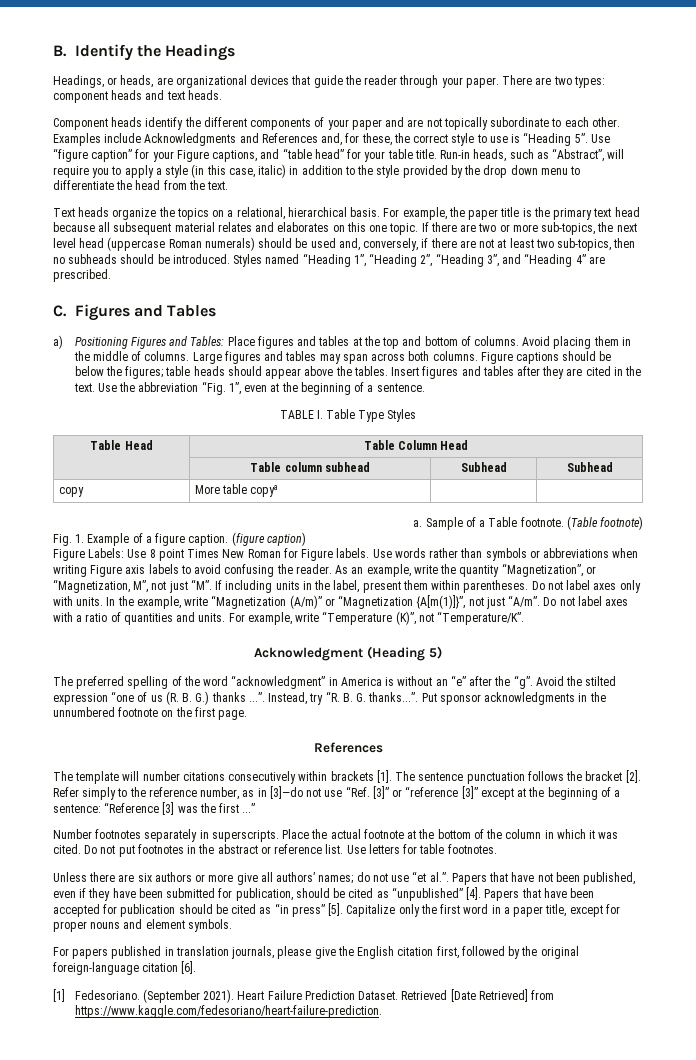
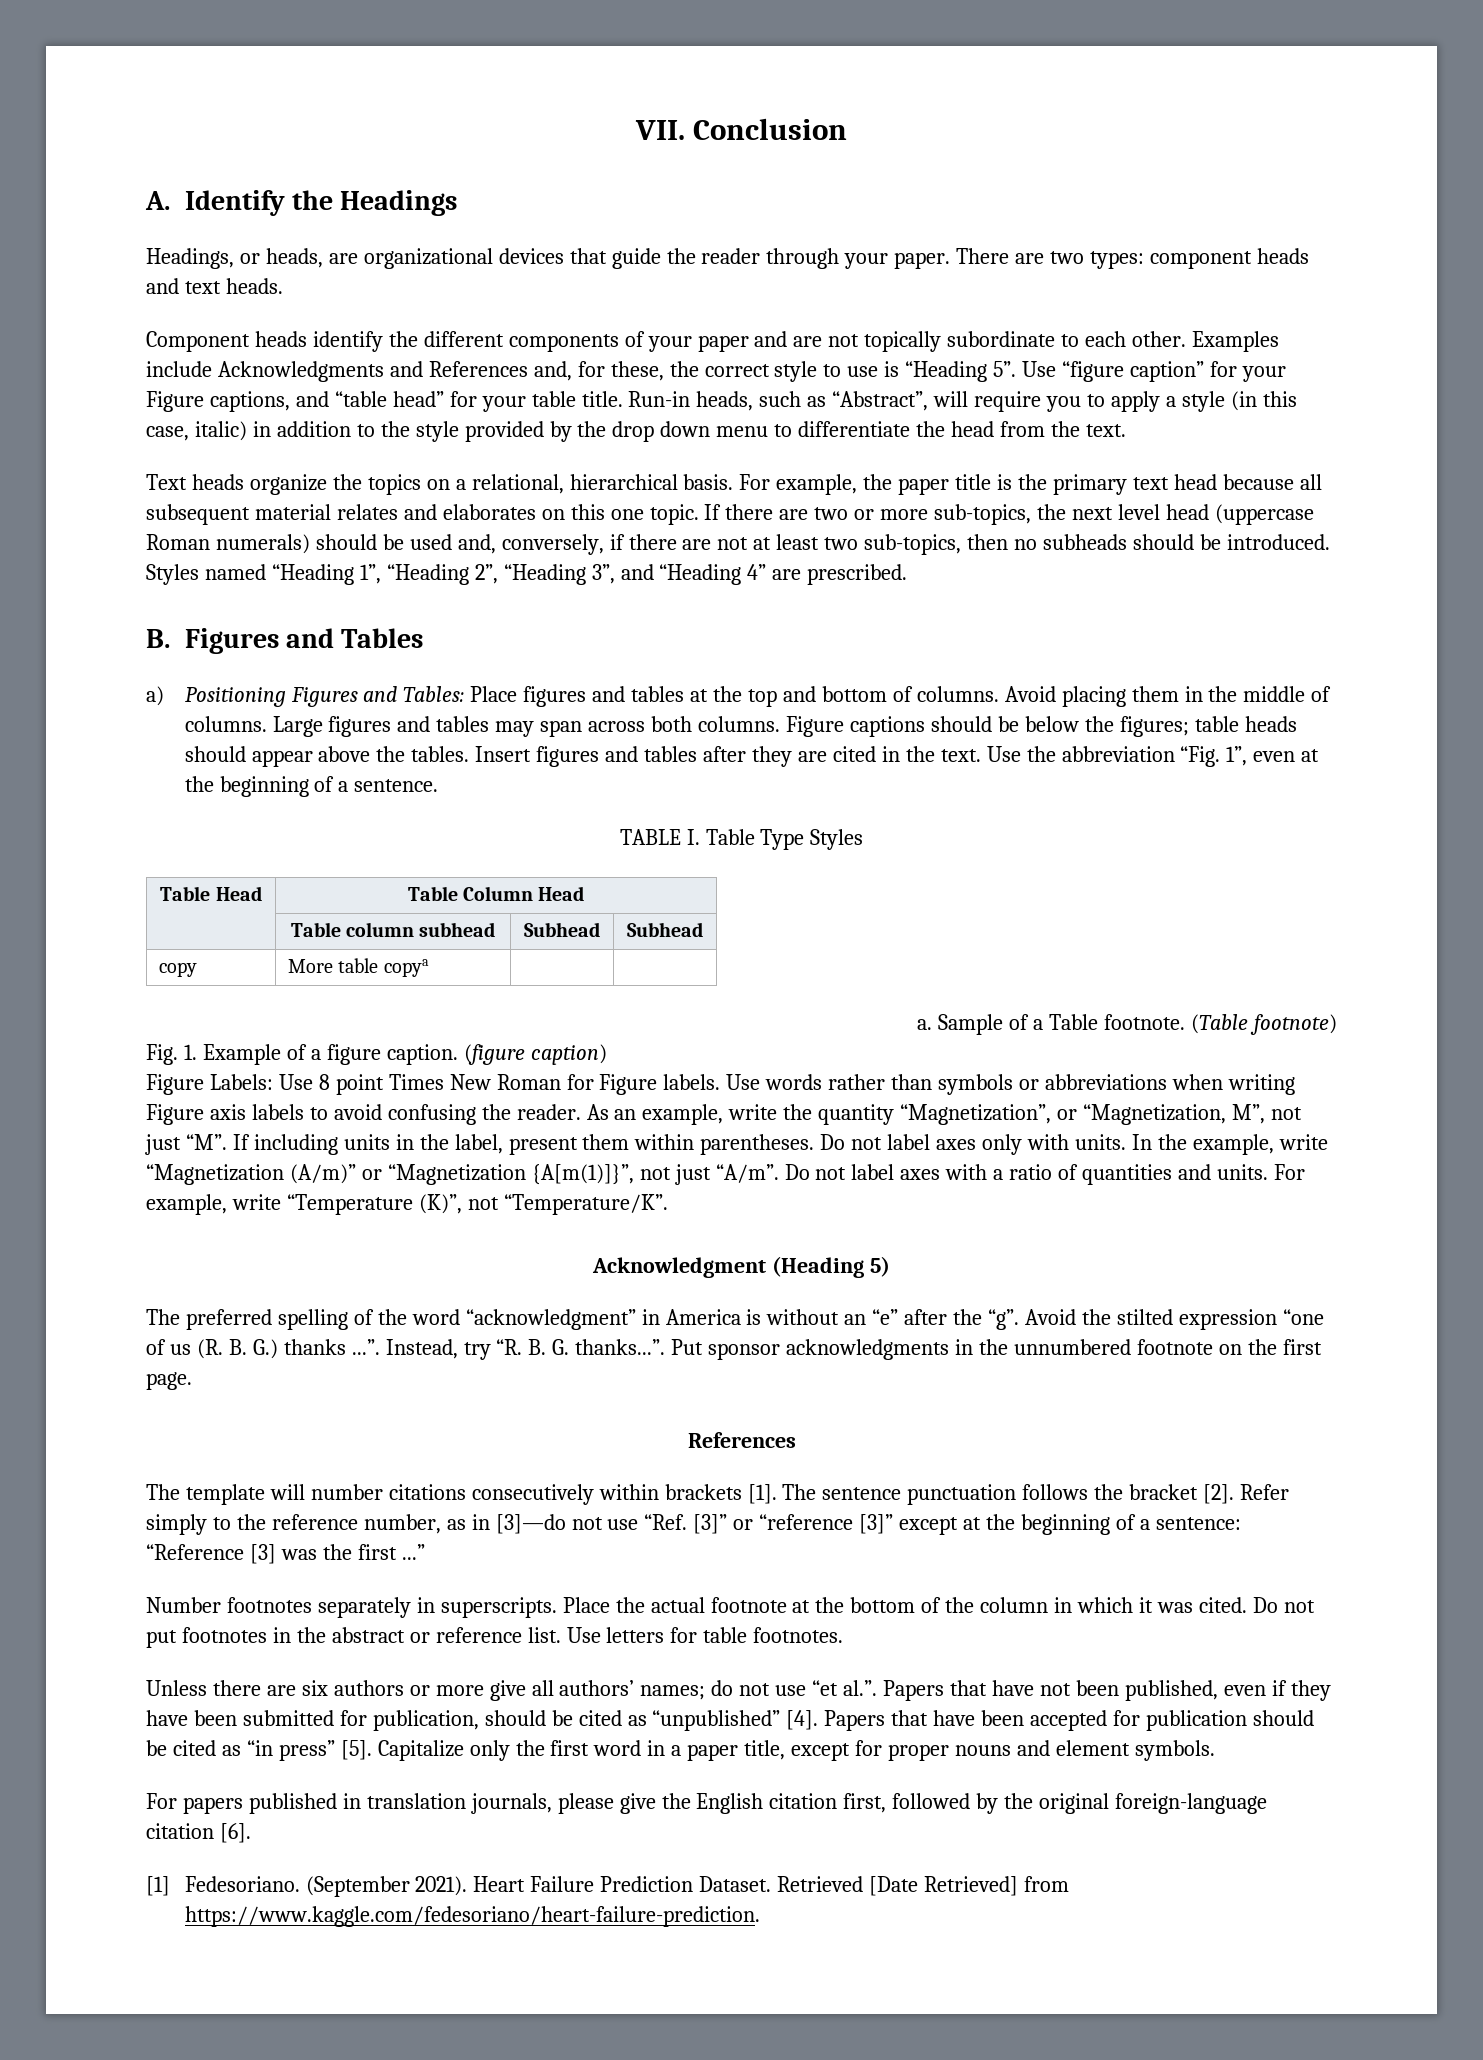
- B. Identify the Headings
+ VII. Conclusion
+ A. Identify the Headings
- C. Figures and Tables
+ B. Figures and Tables

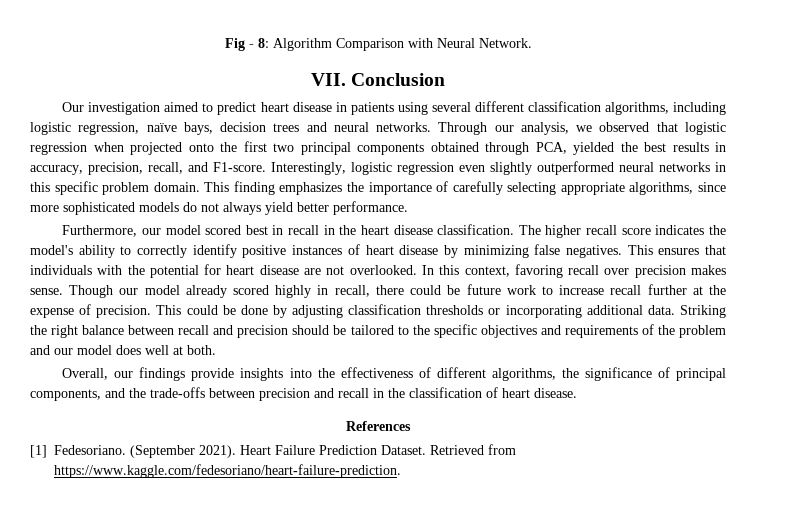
+ Fig - 8: Algorithm Comparison with Neural Network.
  VII. Conclusion
- A. Identify the Headings
- Headings, or heads, are organizational devices that guide the reader through your paper. There are two types: component heads and text heads.
- Component heads identify the different components of your paper and are not topically subordinate to each other. Examples include Acknowledgments and References and, for these, the correct style to use is “Heading 5”. Use “figure caption” for your Figure captions, and “table head” for your table title. Run-in heads, such as “Abstract”, will require you to apply a style (in this case, italic) in addition to the style provided by the drop down menu to differentiate the head from the text.
- Text heads organize the topics on a relational, hierarchical basis. For example, the paper title is the primary text head because all subsequent material relates and elaborates on this one topic. If there are two or more sub-topics, the next level head (uppercase Roman numerals) should be used and, conversely, if there are not at least two sub-topics, then no subheads should be introduced. Styles named “Heading 1”, “Heading 2”, “Heading 3”, and “Heading 4” are prescribed.
- B. Figures and Tables
- a) Positioning Figures and Tables: Place figures and tables at the top and bottom of columns. Avoid placing them in the middle of columns. Large figures and tables may span across both columns. Figure captions should be below the figures; table heads should appear above the tables. Insert figures and tables after they are cited in the text. Use the abbreviation “Fig. 1”, even at the beginning of a sentence.
- TABLE I. Table Type Styles
- Table Head | Table Column Head
- | Table column subhead | Subhead | Subhead
- copy | More table copya | |
- a. Sample of a Table footnote. (Table footnote)
- Fig. 1. Example of a figure caption. (figure caption)
- Figure Labels: Use 8 point Times New Roman for Figure labels. Use words rather than symbols or abbreviations when writing Figure axis labels to avoid confusing the reader. As an example, write the quantity “Magnetization”, or “Magnetization, M”, not just “M”. If including units in the label, present them within parentheses. Do not label axes only with units. In the example, write “Magnetization (A/m)” or “Magnetization {A[m(1)]}”, not just “A/m”. Do not label axes with a ratio of quantities and units. For example, write “Temperature (K)”, not “Temperature/K”.
- Acknowledgment (Heading 5)
- The preferred spelling of the word “acknowledgment” in America is without an “e” after the “g”. Avoid the stilted expression “one of us (R. B. G.) thanks ...”. Instead, try “R. B. G. thanks...”. Put sponsor acknowledgments in the unnumbered footnote on the first page.
+ Our investigation aimed to predict heart disease in patients using several different classification algorithms, including logistic regression, naïve bays, decision trees and neural networks. Through our analysis, we observed that logistic regression when projected onto the first two principal components obtained through PCA, yielded the best results in accuracy, precision, recall, and F1-score. Interestingly, logistic regression even slightly outperformed neural networks in this specific problem domain. This finding emphasizes the importance of carefully selecting appropriate algorithms, since more sophisticated models do not always yield better performance.
+ Furthermore, our model scored best in recall in the heart disease classification. The higher recall score indicates the model's ability to correctly identify positive instances of heart disease by minimizing false negatives. This ensures that individuals with the potential for heart disease are not overlooked. In this context, favoring recall over precision makes sense. Though our model already scored highly in recall, there could be future work to increase recall further at the expense of precision. This could be done by adjusting classification thresholds or incorporating additional data. Striking the right balance between recall and precision should be tailored to the specific objectives and requirements of the problem and our model does well at both.
+ Overall, our findings provide insights into the effectiveness of different algorithms, the significance of principal components, and the trade-offs between precision and recall in the classification of heart disease.
  References
- The template will number citations consecutively within brackets [1]. The sentence punctuation follows the bracket [2]. Refer simply to the reference number, as in [3]—do not use “Ref. [3]” or “reference [3]” except at the beginning of a sentence: “Reference [3] was the first ...”
- Number footnotes separately in superscripts. Place the actual footnote at the bottom of the column in which it was cited. Do not put footnotes in the abstract or reference list. Use letters for table footnotes.
- Unless there are six authors or more give all authors’ names; do not use “et al.”. Papers that have not been published, even if they have been submitted for publication, should be cited as “unpublished” [4]. Papers that have been accepted for publication should be cited as “in press” [5]. Capitalize only the first word in a paper title, except for proper nouns and element symbols.
- For papers published in translation journals, please give the English citation first, followed by the original foreign-language citation [6].
- Retrieved [Date Retrieved] from https://www.kaggle.com/fedesoriano/heart-failure-prediction.
+ Retrieved from https://www.kaggle.com/fedesoriano/heart-failure-prediction.

